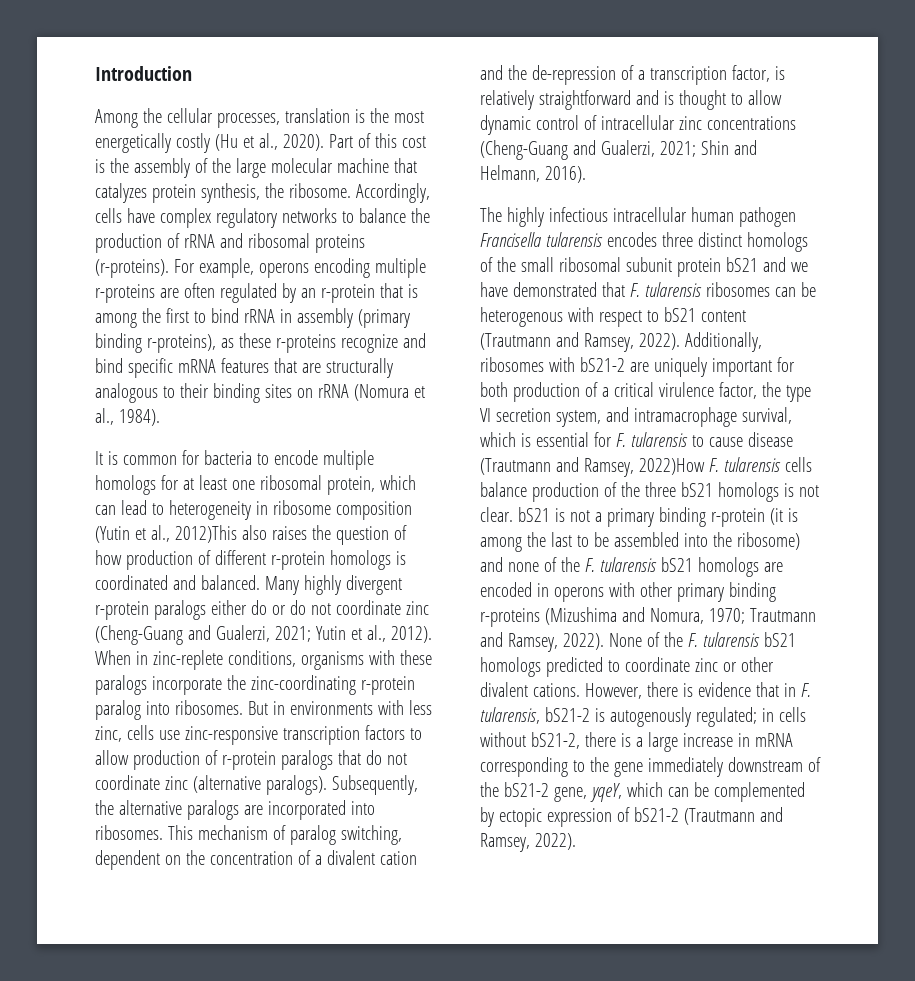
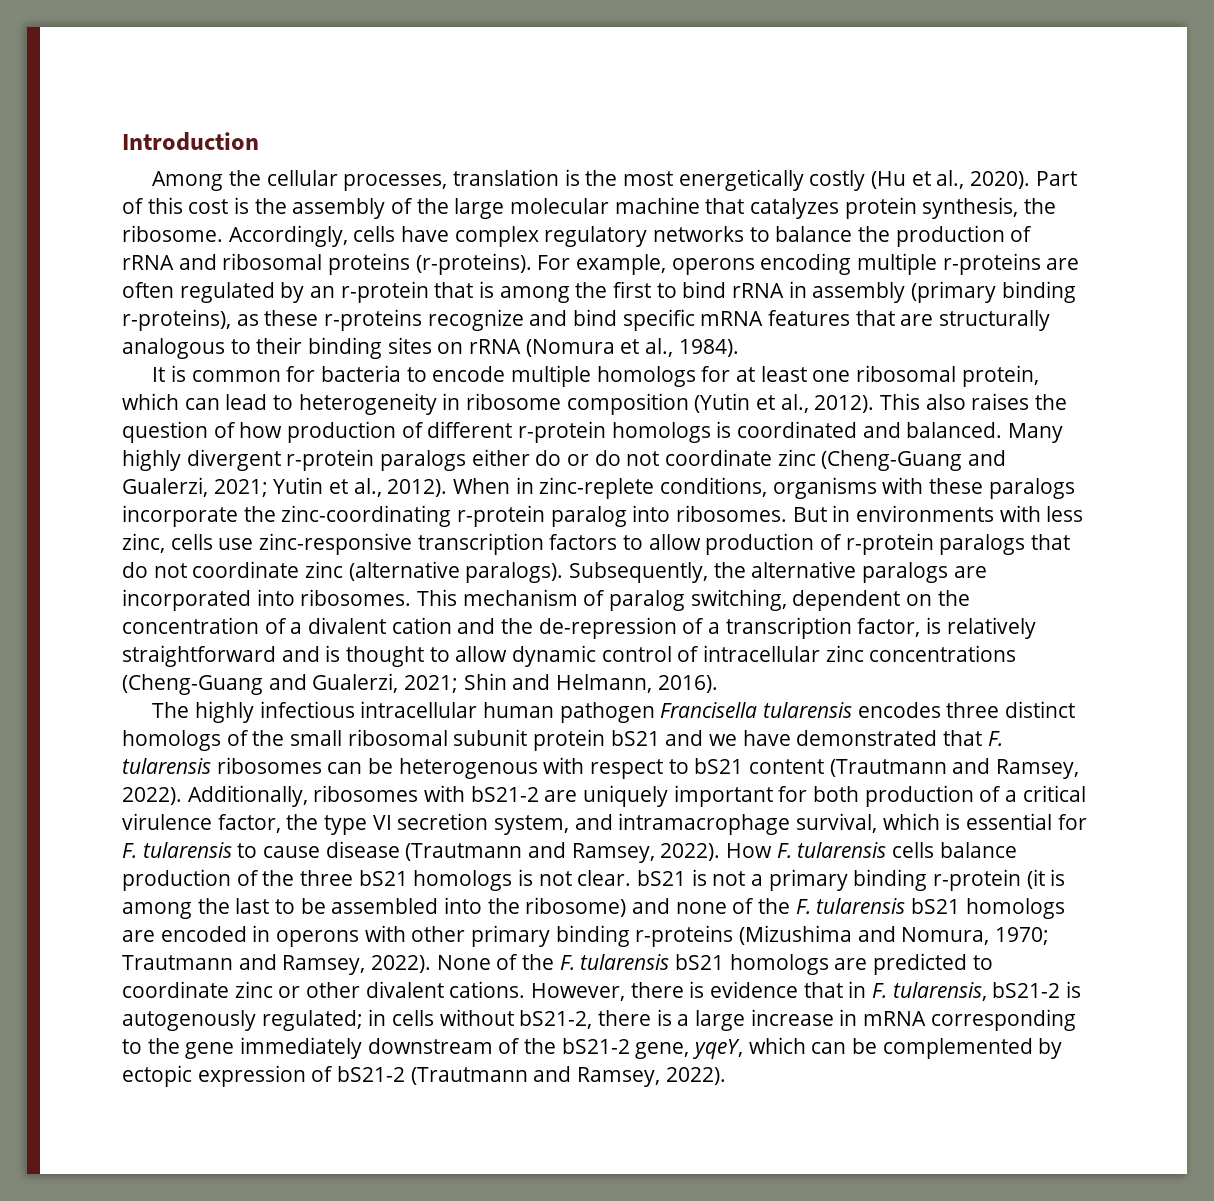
- It is common for bacteria to encode multiple homologs for at least one ribosomal protein, which can lead to heterogeneity in ribosome composition (Yutin et al., 2012)This also raises the question of how production of different r-protein homologs is coordinated and balanced.
+ It is common for bacteria to encode multiple homologs for at least one ribosomal protein, which can lead to heterogeneity in ribosome composition (Yutin et al., 2012). This also raises the question of how production of different r-protein homologs is coordinated and balanced.
- Additionally, ribosomes with bS21-2 are uniquely important for both production of a critical virulence factor, the type VI secretion system, and intramacrophage survival, which is essential for F. tularensis to cause disease (Trautmann and Ramsey, 2022)How F. tularensis cells balance production of the three bS21 homologs is not clear. bS21 is not a primary binding r-protein (it is among the last to be assembled into the ribosome) and none of the F. tularensis bS21 homologs are encoded in operons with other primary binding r-proteins (Mizushima and Nomura, 1970;
+ Additionally, ribosomes with bS21-2 are uniquely important for both production of a critical virulence factor, the type VI secretion system, and intramacrophage survival, which is essential for F. tularensis to cause disease (Trautmann and Ramsey, 2022). How F. tularensis cells balance production of the three bS21 homologs is not clear. bS21 is not a primary binding r-protein (it is among the last to be assembled into the ribosome) and none of the F. tularensis bS21 homologs are encoded in operons with other primary binding r-proteins (Mizushima and Nomura, 1970;
- None of the F. tularensis bS21 homologs predicted to coordinate zinc or other divalent cations.
+ None of the F. tularensis bS21 homologs are predicted to coordinate zinc or other divalent cations.

